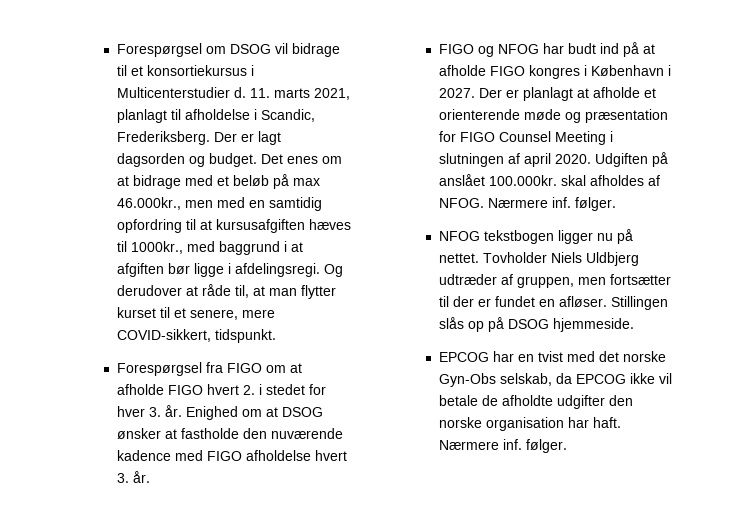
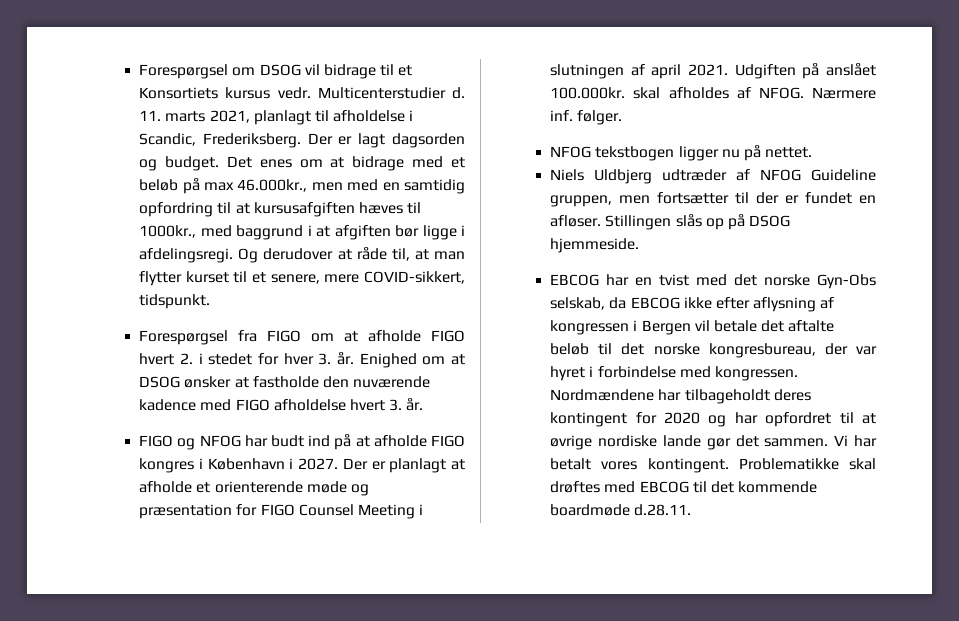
- Forespørgsel om DSOG vil bidrage til et konsortiekursus i Multicenterstudier d.
+ Forespørgsel om DSOG vil bidrage til et Konsortiets kursus vedr. Multicenterstudier d.
- Der er planlagt at afholde et orienterende møde og præsentation for FIGO Counsel Meeting i slutningen af april 2020.
+ Der er planlagt at afholde et orienterende møde og præsentation for FIGO Counsel Meeting i slutningen af april 2021.
- NFOG tekstbogen ligger nu på nettet. Tovholder Niels Uldbjerg udtræder af gruppen, men fortsætter til der er fundet en afløser.
+ NFOG tekstbogen ligger nu på nettet.
+ Niels Uldbjerg udtræder af NFOG Guideline gruppen, men fortsætter til der er fundet en afløser.
- EPCOG har en tvist med det norske Gyn-Obs selskab, da EPCOG ikke vil betale de afholdte udgifter den norske organisation har haft. Nærmere inf. følger.
+ EBCOG har en tvist med det norske Gyn-Obs selskab, da EBCOG ikke efter aflysning af kongressen i Bergen vil betale det aftalte beløb til det norske kongresbureau, der var hyret i forbindelse med kongressen. Nordmændene har tilbageholdt deres kontingent for 2020 og har opfordret til at øvrige nordiske lande gør det sammen. Vi har betalt vores kontingent. Problematikke skal drøftes med EBCOG til det kommende boardmøde d.28.11.

